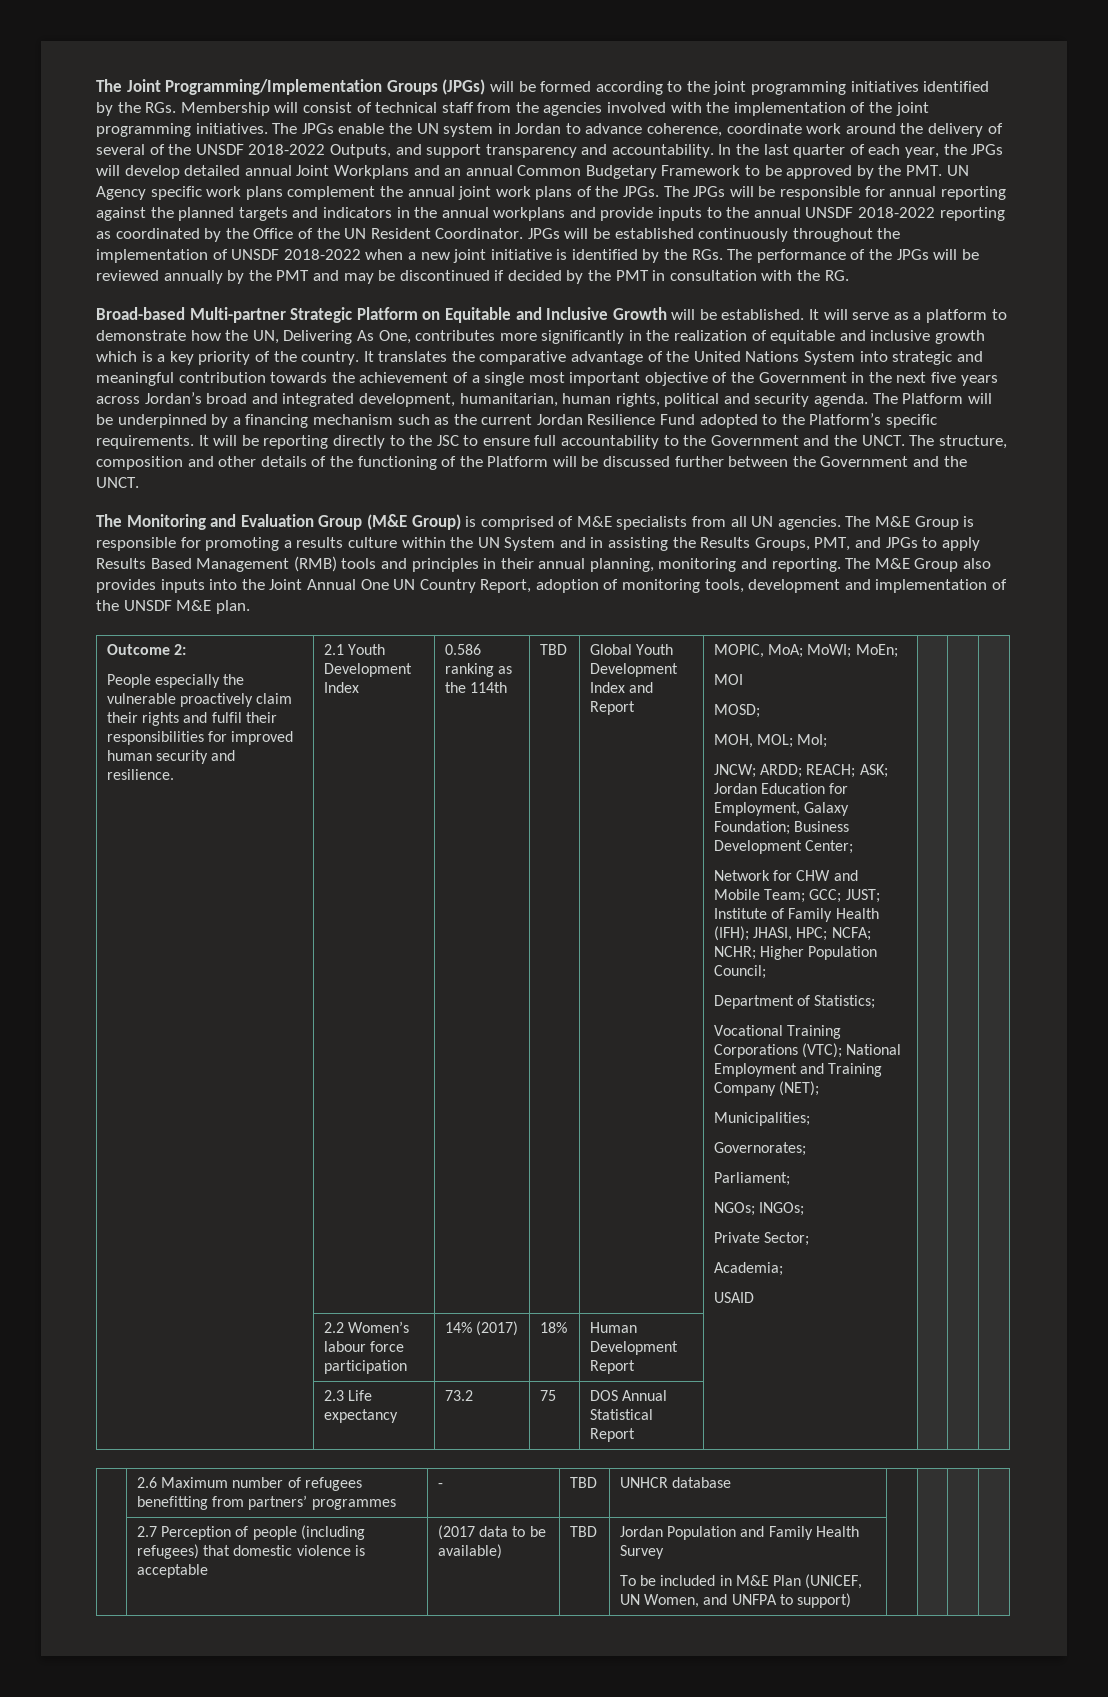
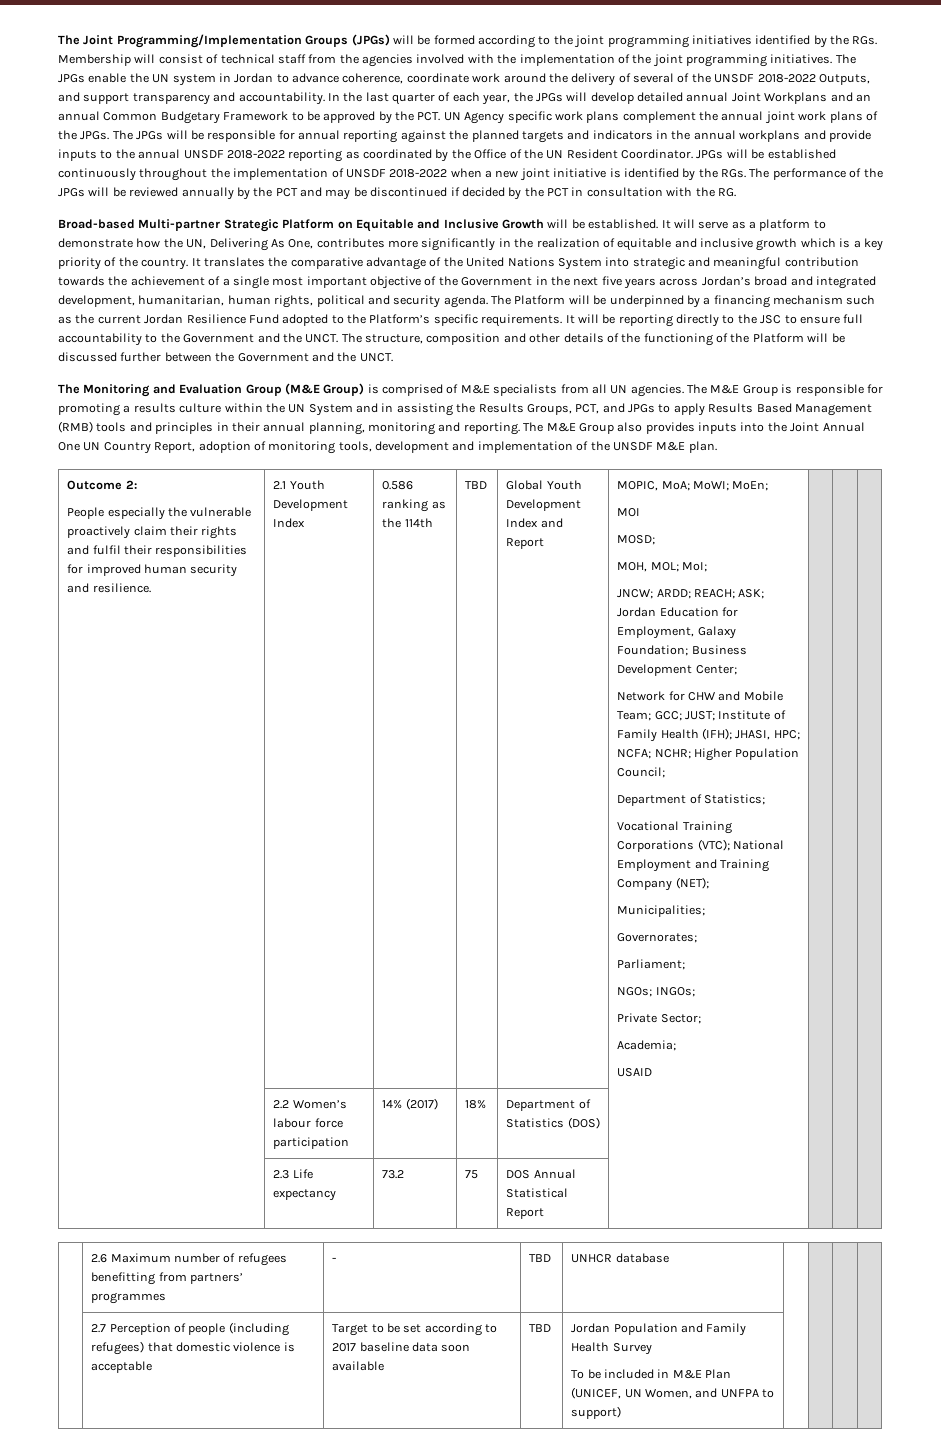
- In the last quarter of each year, the JPGs will develop detailed annual Joint Workplans and an annual Common Budgetary Framework to be approved by the PMT. UN Agency specific work plans complement the annual joint work plans of the JPGs.
+ In the last quarter of each year, the JPGs will develop detailed annual Joint Workplans and an annual Common Budgetary Framework to be approved by the PCT. UN Agency specific work plans complement the annual joint work plans of the JPGs.
- JPGs will be established continuously throughout the implementation of UNSDF 2018-2022 when a new joint initiative is identified by the RGs. The performance of the JPGs will be reviewed annually by the PMT and may be discontinued if decided by the PMT in consultation with the RG.
+ JPGs will be established continuously throughout the implementation of UNSDF 2018-2022 when a new joint initiative is identified by the RGs. The performance of the JPGs will be reviewed annually by the PCT and may be discontinued if decided by the PCT in consultation with the RG.
- The M&E Group is responsible for promoting a results culture within the UN System and in assisting the Results Groups, PMT, and JPGs to apply Results Based Management (RMB) tools and principles in their annual planning, monitoring and reporting.
+ The M&E Group is responsible for promoting a results culture within the UN System and in assisting the Results Groups, PCT, and JPGs to apply Results Based Management (RMB) tools and principles in their annual planning, monitoring and reporting.
- | 2.2 Women’s labour force participation | 14% (2017) | 18% | Human Development Report | | | |
+ | 2.2 Women’s labour force participation | 14% (2017) | 18% | Department of Statistics (DOS) | | | |
- (2017 data to be available)
+ Target to be set according to 2017 baseline data soon available

